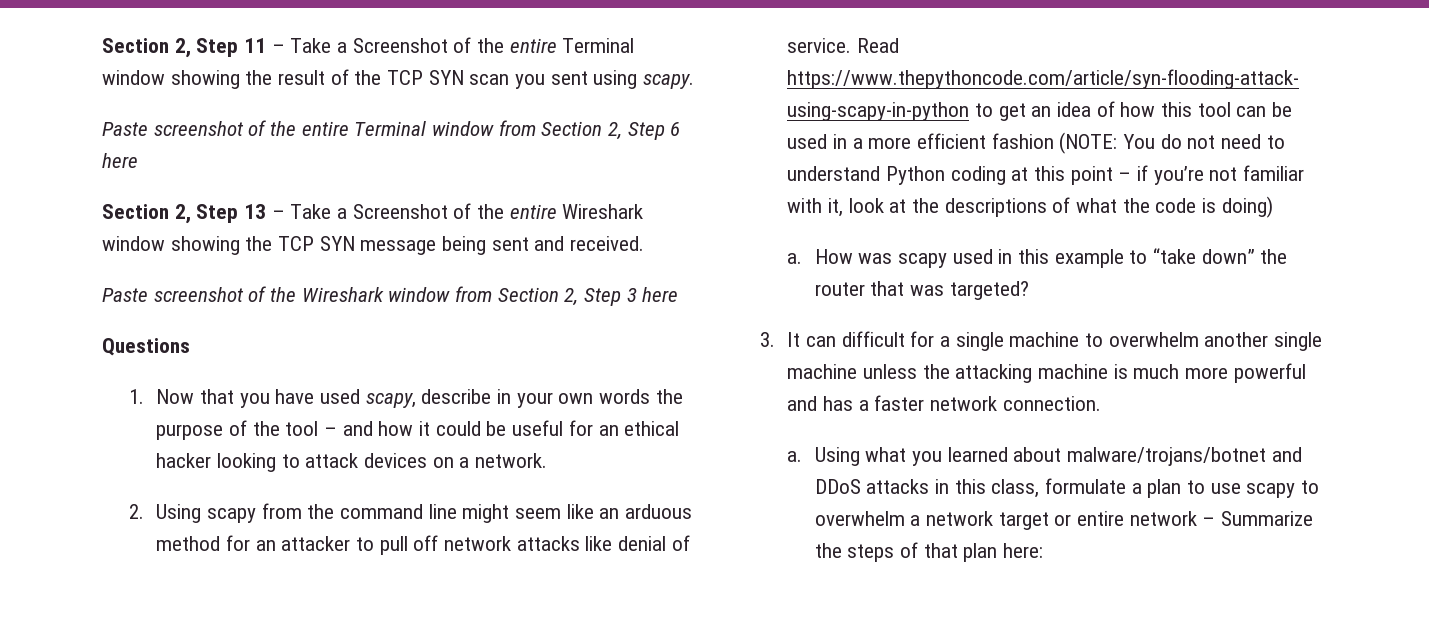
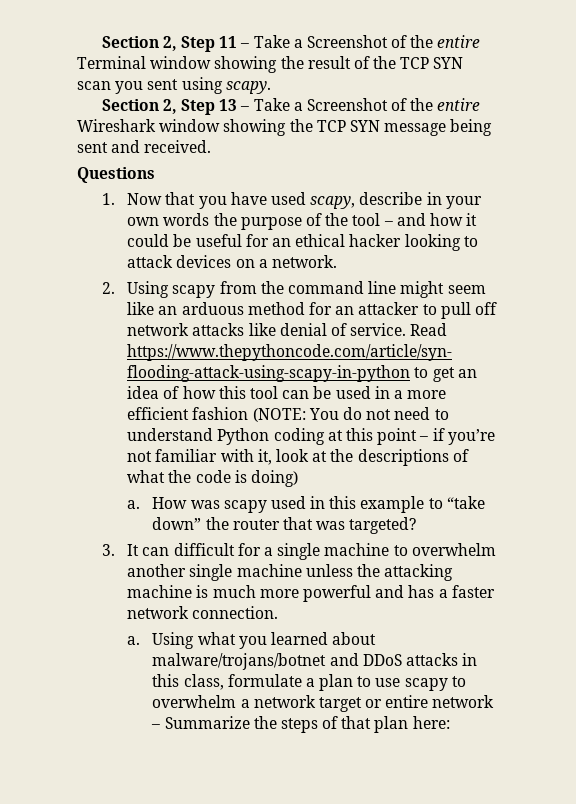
- Paste screenshot of the entire Terminal window from Section 2, Step 6 here
- Paste screenshot of the Wireshark window from Section 2, Step 3 here

